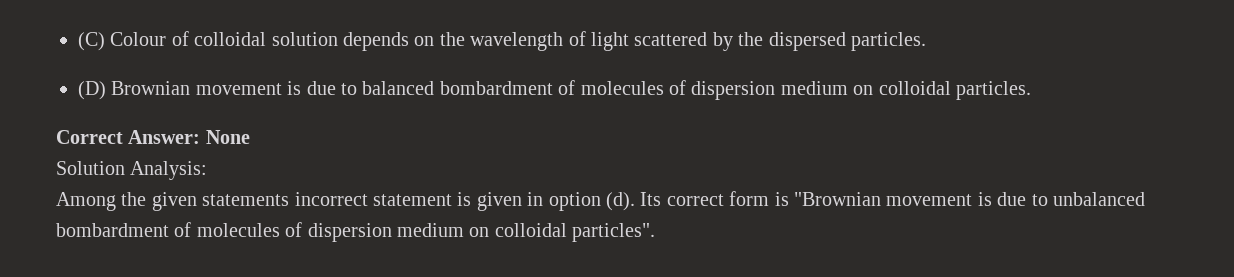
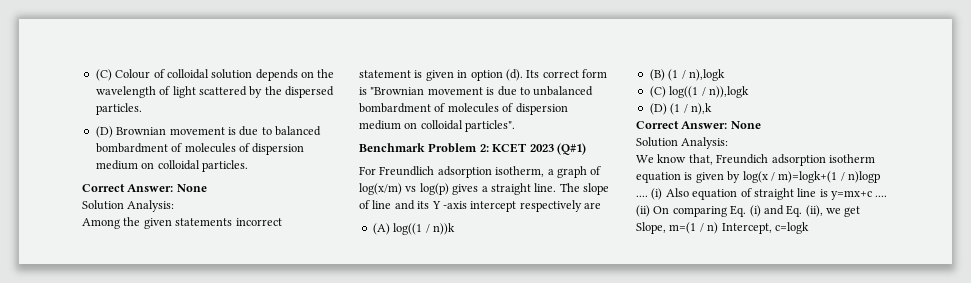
+ Benchmark Problem 2: KCET 2023 (Q#1)
+ For Freundlich adsorption isotherm, a graph of log(x/m) vs log(p) gives a straight line. The slope of line and its Y -axis intercept respectively are
+ (A) log((1 / n))k
+ (B) (1 / n),logk
+ (C) log((1 / n)),logk
+ (D) (1 / n),k
+ Correct Answer: None
+ Solution Analysis:
+ We know that, Freundich adsorption isotherm equation is given by log(x / m)=logk+(1 / n)logp .... (i) Also equation of straight line is y=mx+c .... (ii) On comparing Eq. (i) and Eq. (ii), we get Slope, m=(1 / n) Intercept, c=logk

